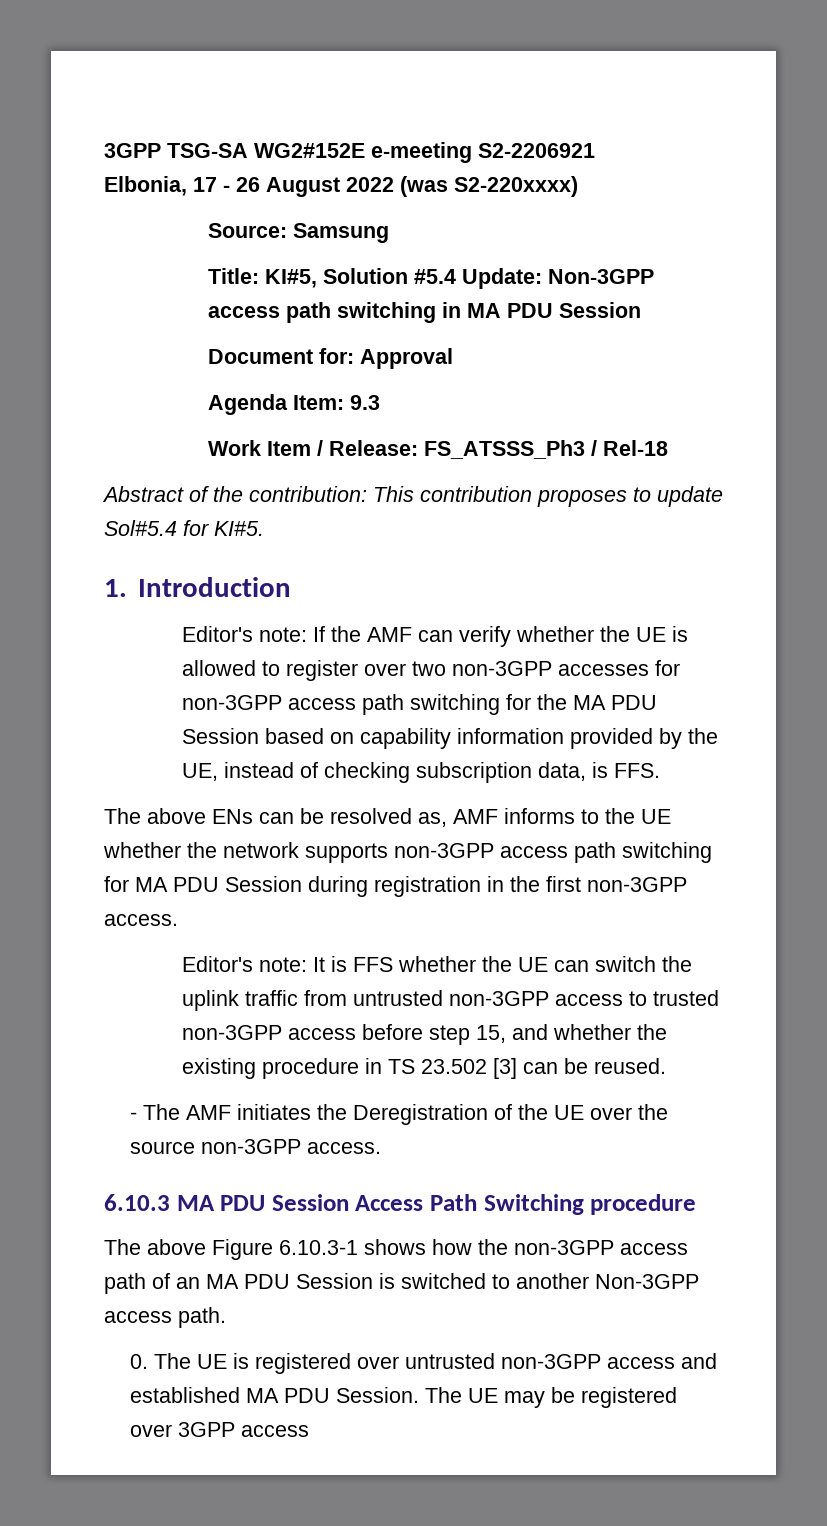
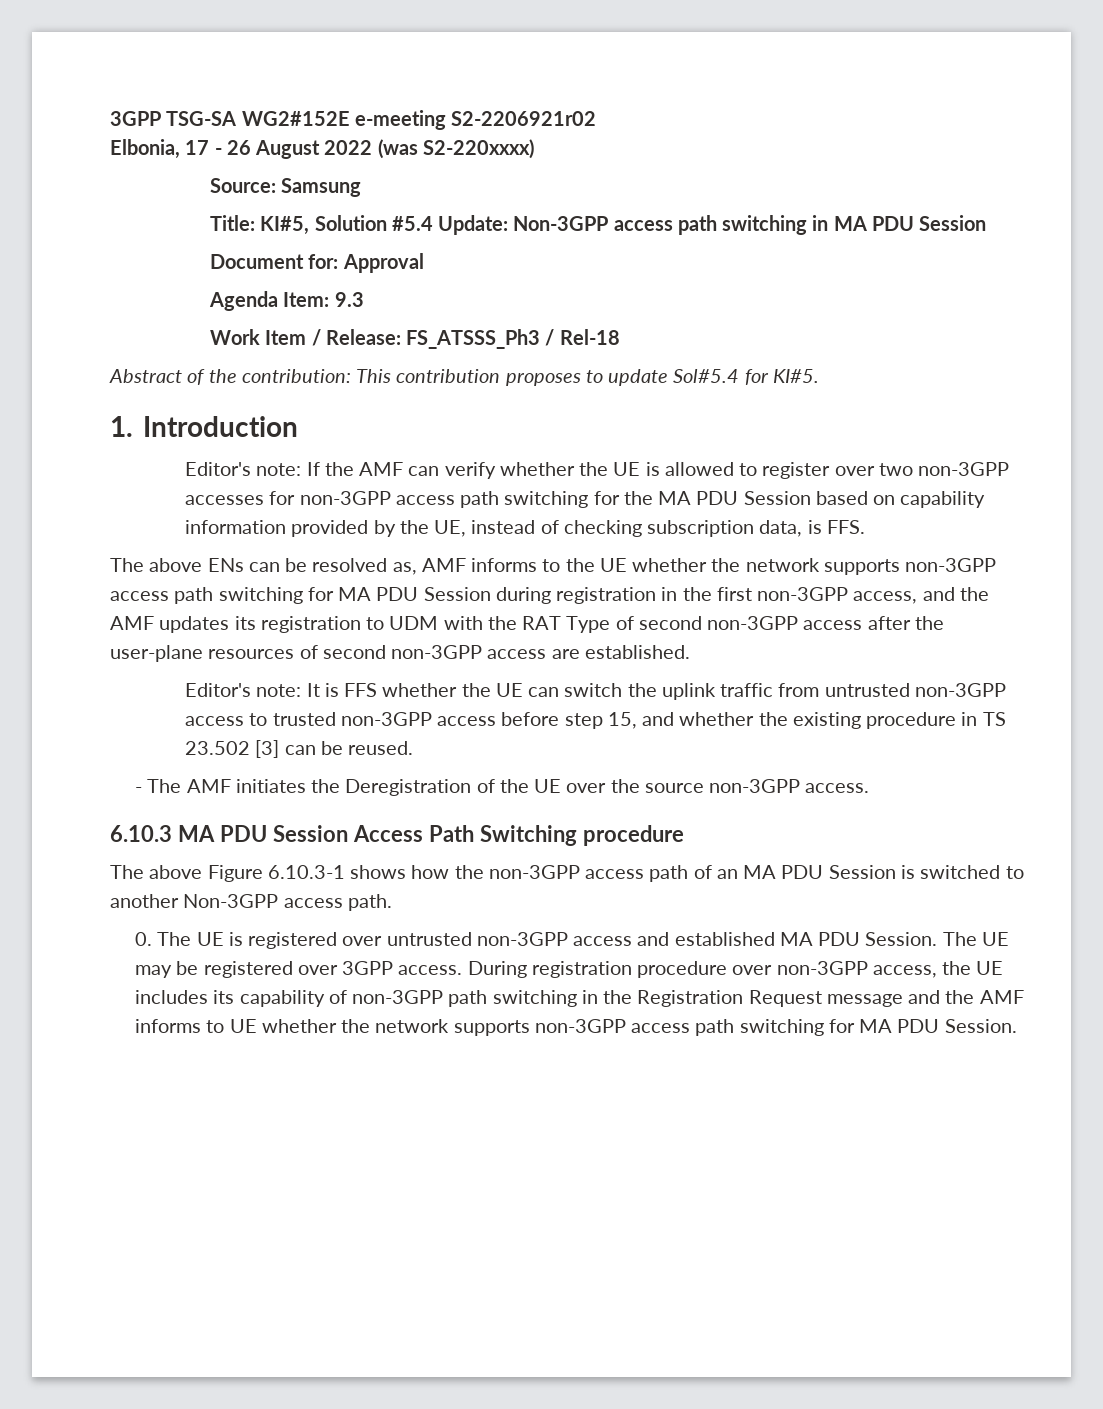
- 3GPP TSG-SA WG2#152E e-meeting S2-2206921
+ 3GPP TSG-SA WG2#152E e-meeting S2-2206921r02
- The above ENs can be resolved as, AMF informs to the UE whether the network supports non-3GPP access path switching for MA PDU Session during registration in the first non-3GPP access.
+ The above ENs can be resolved as, AMF informs to the UE whether the network supports non-3GPP access path switching for MA PDU Session during registration in the first non-3GPP access, and the AMF updates its registration to UDM with the RAT Type of second non-3GPP access after the user-plane resources of second non-3GPP access are established.
- The UE may be registered over 3GPP access
+ The UE may be registered over 3GPP access. During registration procedure over non-3GPP access, the UE includes its capability of non-3GPP path switching in the Registration Request message and the AMF informs to UE whether the network supports non-3GPP access path switching for MA PDU Session.

